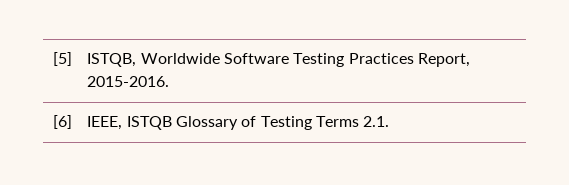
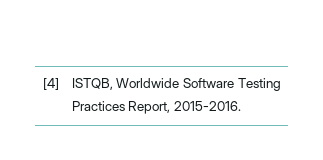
- [5] | ISTQB, Worldwide Software Testing Practices Report, 2015-2016.
+ [4] | ISTQB, Worldwide Software Testing Practices Report, 2015-2016.
- [6] | IEEE, ISTQB Glossary of Testing Terms 2.1.

